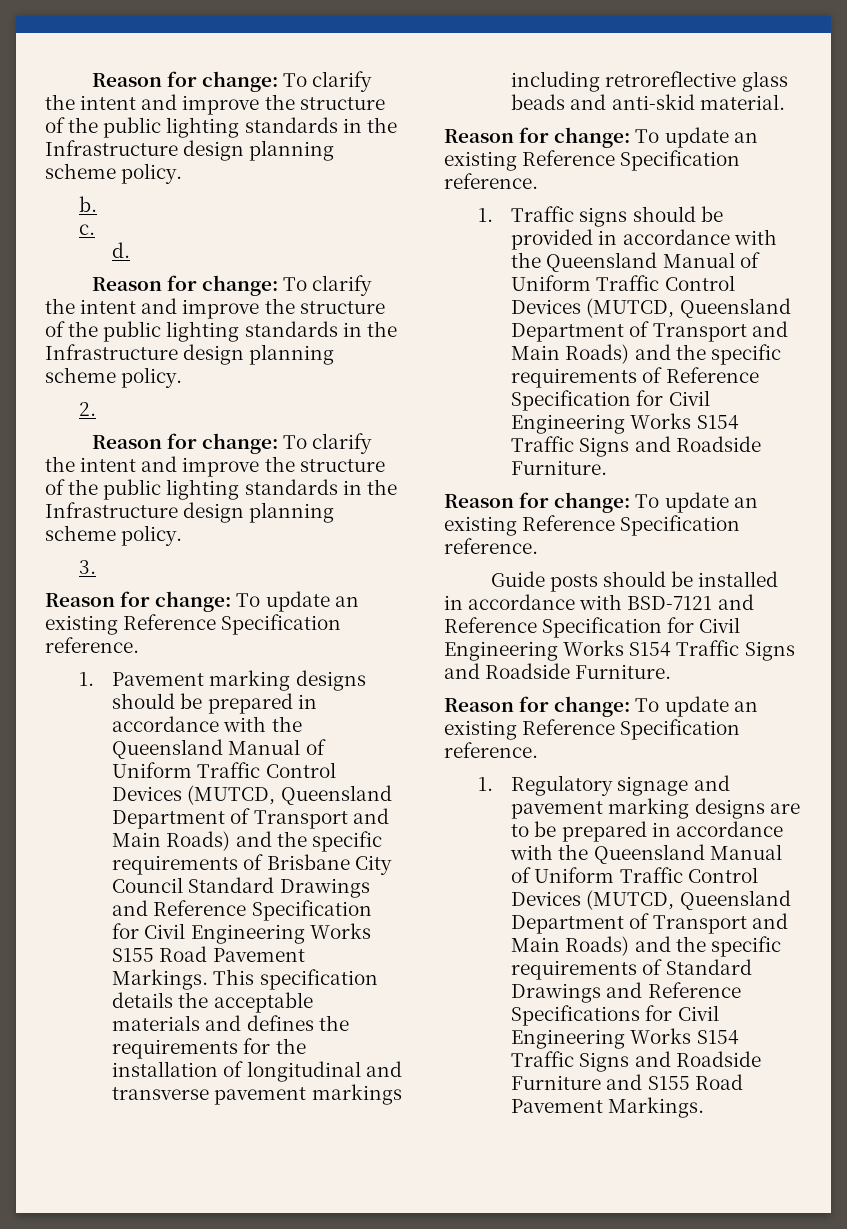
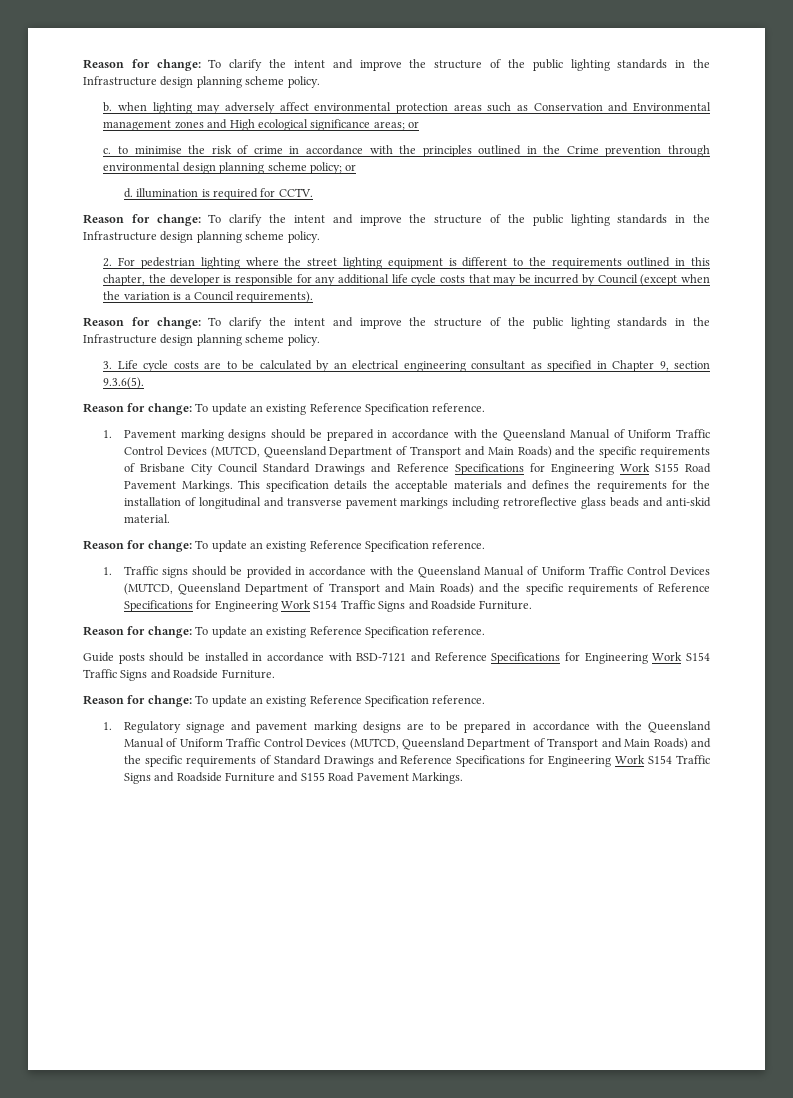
- b.
- c.
- d.
+ b. when lighting may adversely affect environmental protection areas such as Conservation and Environmental management zones and High ecological significance areas; or
+ c. to minimise the risk of crime in accordance with the principles outlined in the Crime prevention through environmental design planning scheme policy; or
+ d. illumination is required for CCTV.
- 2.
+ 2. For pedestrian lighting where the street lighting equipment is different to the requirements outlined in this chapter, the developer is responsible for any additional life cycle costs that may be incurred by Council (except when the variation is a Council requirements).
- 3.
+ 3. Life cycle costs are to be calculated by an electrical engineering consultant as specified in Chapter 9, section 9.3.6(5).
- 1. Pavement marking designs should be prepared in accordance with the Queensland Manual of Uniform Traffic Control Devices (MUTCD, Queensland Department of Transport and Main Roads) and the specific requirements of Brisbane City Council Standard Drawings and Reference Specification for Civil Engineering Works S155 Road Pavement Markings.
+ 1. Pavement marking designs should be prepared in accordance with the Queensland Manual of Uniform Traffic Control Devices (MUTCD, Queensland Department of Transport and Main Roads) and the specific requirements of Brisbane City Council Standard Drawings and Reference Specifications for Engineering Work S155 Road Pavement Markings.
- 1. Traffic signs should be provided in accordance with the Queensland Manual of Uniform Traffic Control Devices (MUTCD, Queensland Department of Transport and Main Roads) and the specific requirements of Reference Specification for Civil Engineering Works S154 Traffic Signs and Roadside Furniture.
+ 1. Traffic signs should be provided in accordance with the Queensland Manual of Uniform Traffic Control Devices (MUTCD, Queensland Department of Transport and Main Roads) and the specific requirements of Reference Specifications for Engineering Work S154 Traffic Signs and Roadside Furniture.
- Guide posts should be installed in accordance with BSD-7121 and Reference Specification for Civil Engineering Works S154 Traffic Signs and Roadside Furniture.
+ Guide posts should be installed in accordance with BSD-7121 and Reference Specifications for Engineering Work S154 Traffic Signs and Roadside Furniture.
- 1. Regulatory signage and pavement marking designs are to be prepared in accordance with the Queensland Manual of Uniform Traffic Control Devices (MUTCD, Queensland Department of Transport and Main Roads) and the specific requirements of Standard Drawings and Reference Specifications for Civil Engineering Works S154 Traffic Signs and Roadside Furniture and S155 Road Pavement Markings.
+ 1. Regulatory signage and pavement marking designs are to be prepared in accordance with the Queensland Manual of Uniform Traffic Control Devices (MUTCD, Queensland Department of Transport and Main Roads) and the specific requirements of Standard Drawings and Reference Specifications for Engineering Work S154 Traffic Signs and Roadside Furniture and S155 Road Pavement Markings.

